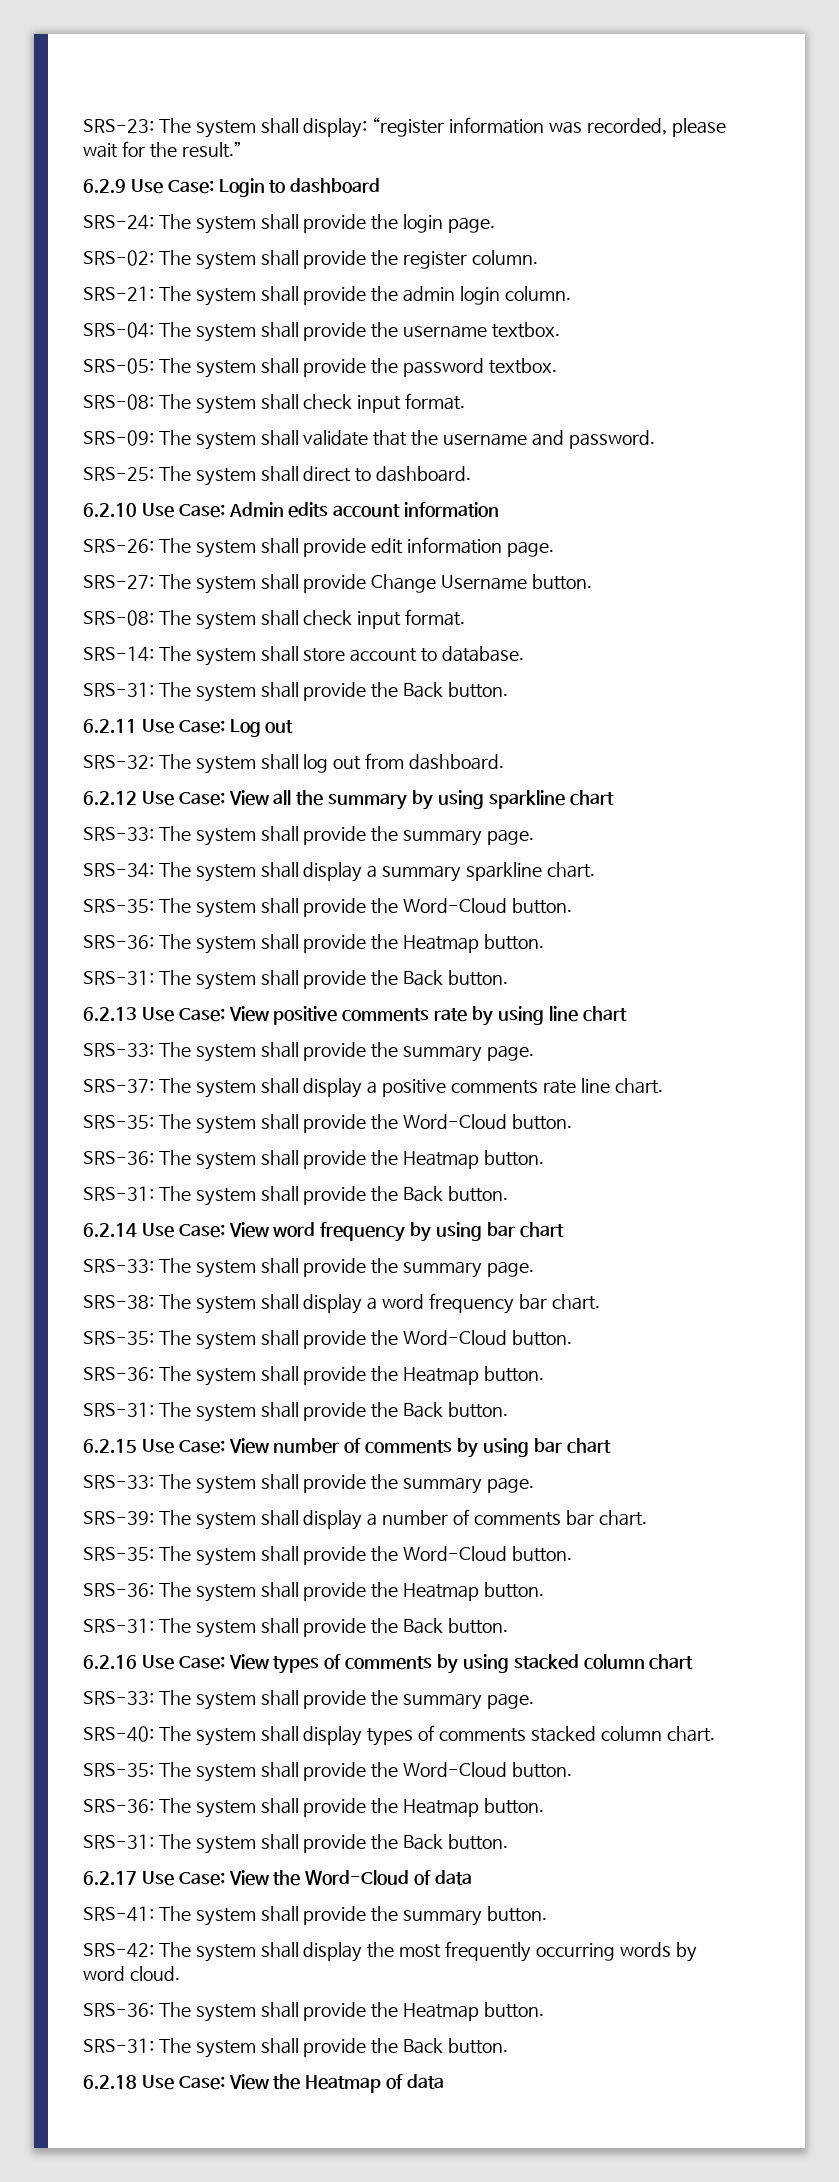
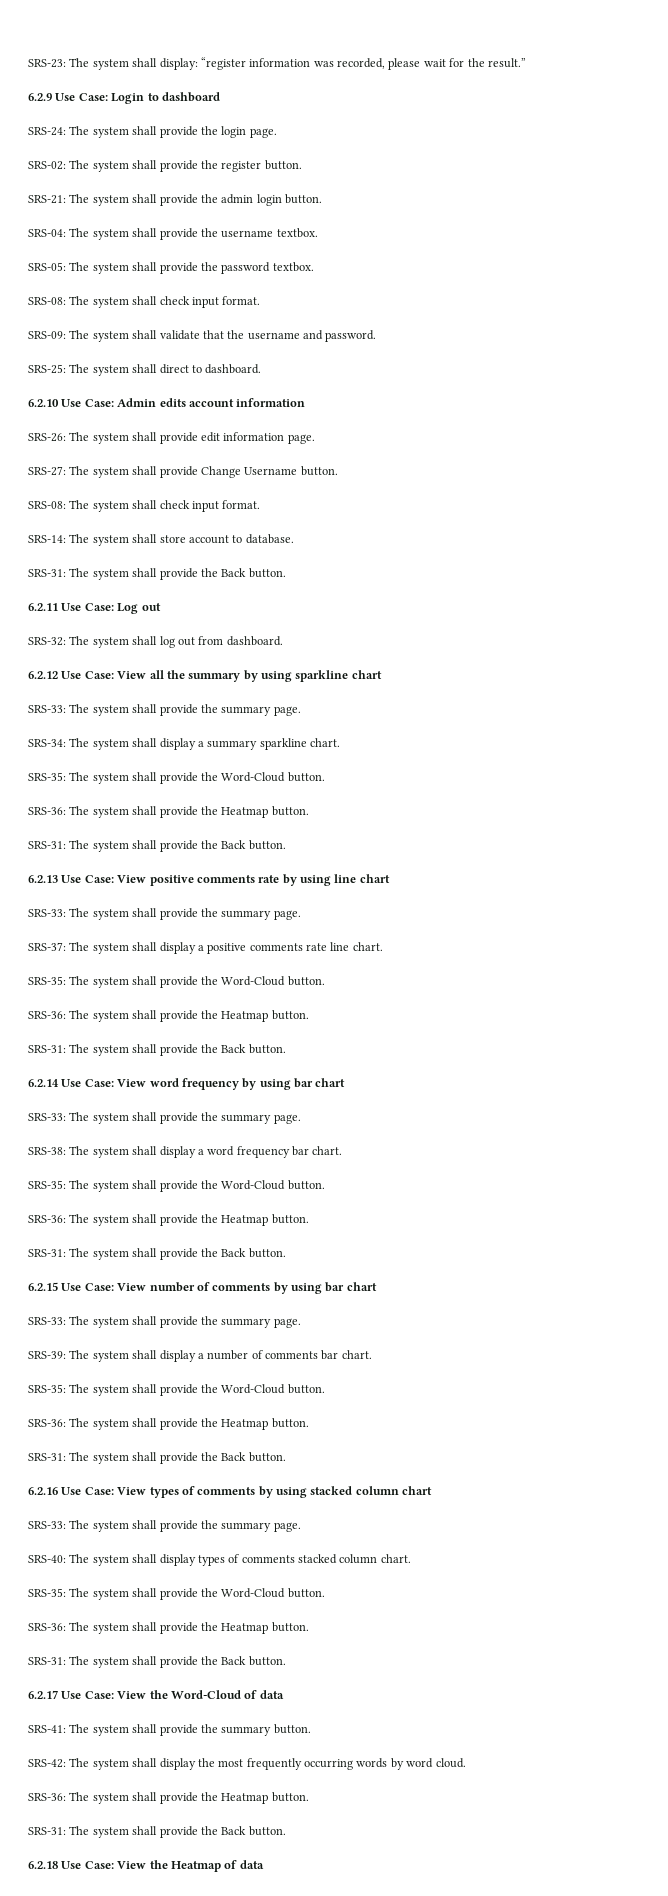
- SRS-02: The system shall provide the register column.
+ SRS-02: The system shall provide the register button.
- SRS-21: The system shall provide the admin login column.
+ SRS-21: The system shall provide the admin login button.

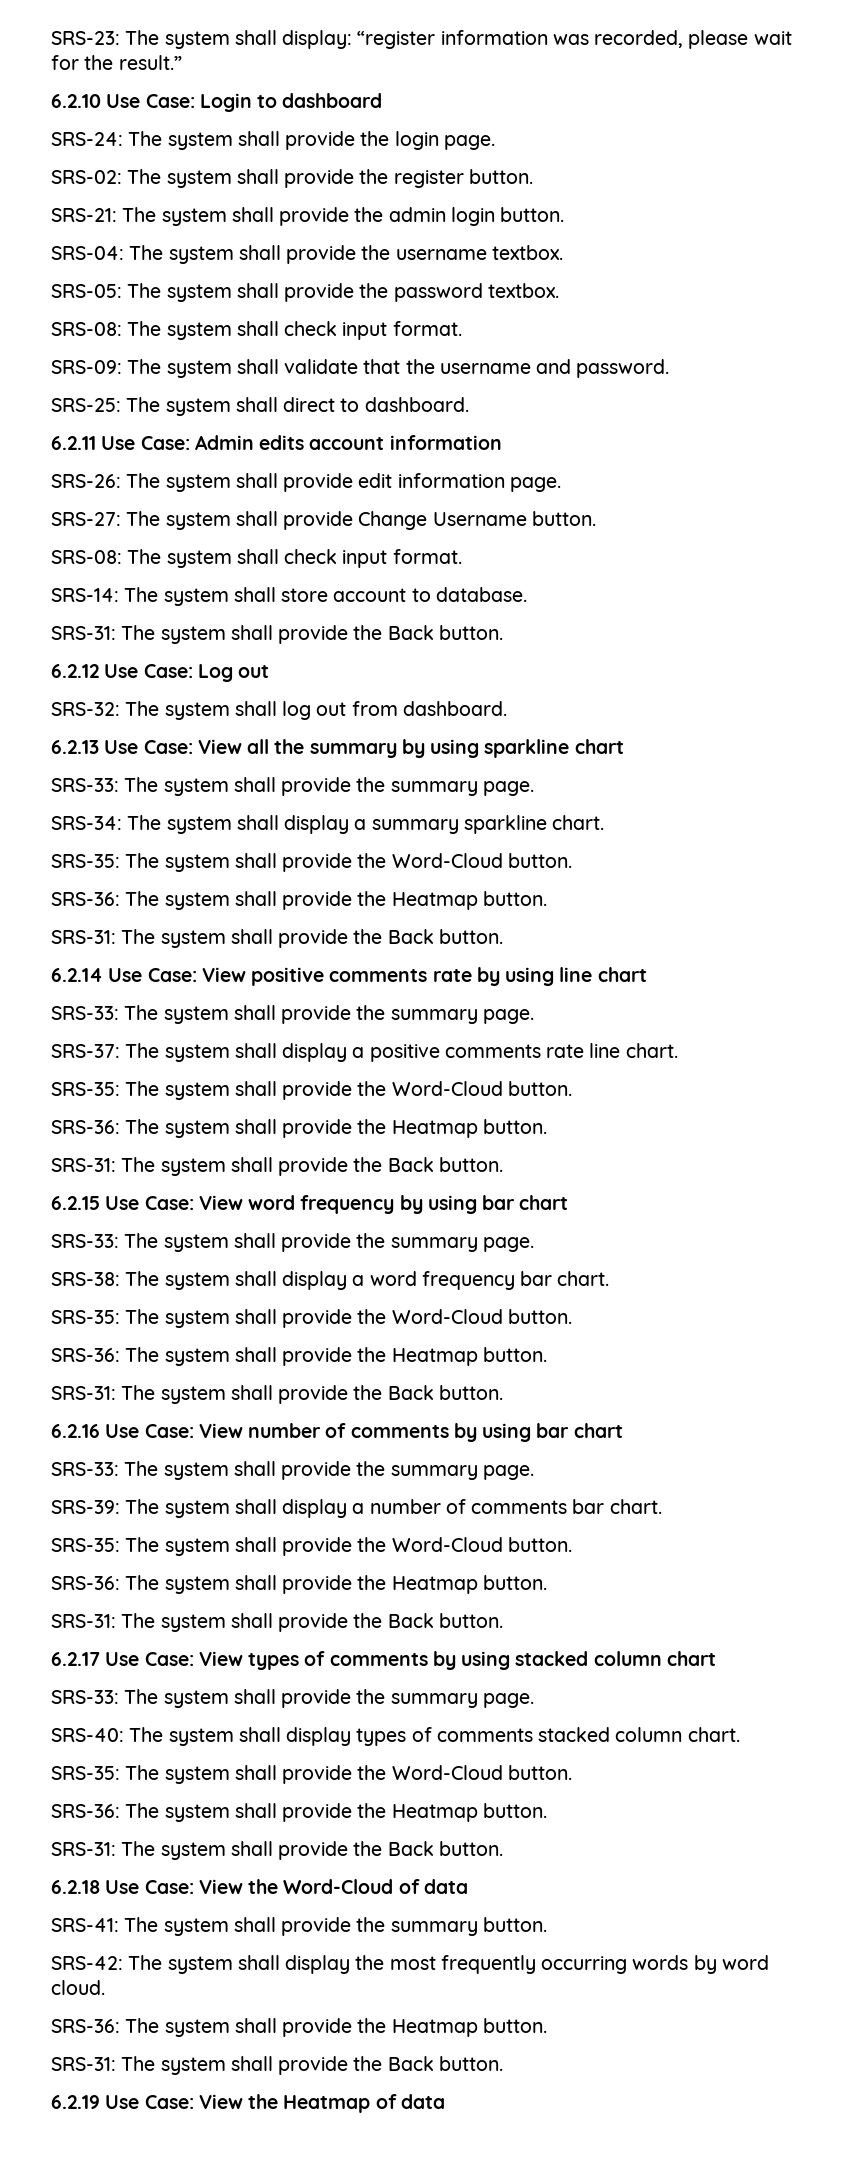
- 6.2.9 Use Case: Login to dashboard
+ 6.2.10 Use Case: Login to dashboard
- 6.2.10 Use Case: Admin edits account information
+ 6.2.11 Use Case: Admin edits account information
- 6.2.11 Use Case: Log out
+ 6.2.12 Use Case: Log out
- 6.2.12 Use Case: View all the summary by using sparkline chart
+ 6.2.13 Use Case: View all the summary by using sparkline chart
- 6.2.13 Use Case: View positive comments rate by using line chart
+ 6.2.14 Use Case: View positive comments rate by using line chart
- 6.2.14 Use Case: View word frequency by using bar chart
+ 6.2.15 Use Case: View word frequency by using bar chart
- 6.2.15 Use Case: View number of comments by using bar chart
+ 6.2.16 Use Case: View number of comments by using bar chart
- 6.2.16 Use Case: View types of comments by using stacked column chart
+ 6.2.17 Use Case: View types of comments by using stacked column chart
- 6.2.17 Use Case: View the Word-Cloud of data
+ 6.2.18 Use Case: View the Word-Cloud of data
- 6.2.18 Use Case: View the Heatmap of data
+ 6.2.19 Use Case: View the Heatmap of data

